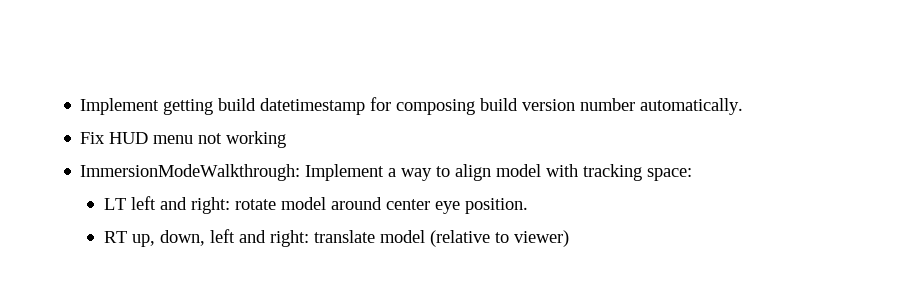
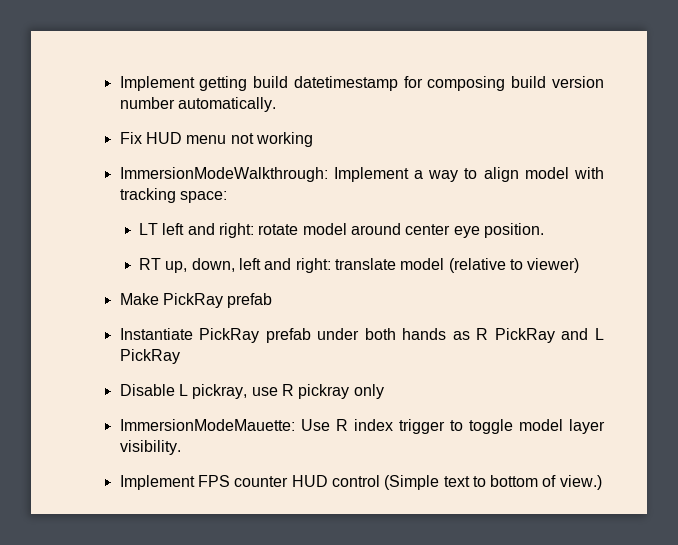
+ Make PickRay prefab
+ Instantiate PickRay prefab under both hands as R PickRay and L PickRay
+ Disable L pickray, use R pickray only
+ ImmersionModeMauette: Use R index trigger to toggle model layer visibility.
+ Implement FPS counter HUD control (Simple text to bottom of view.)

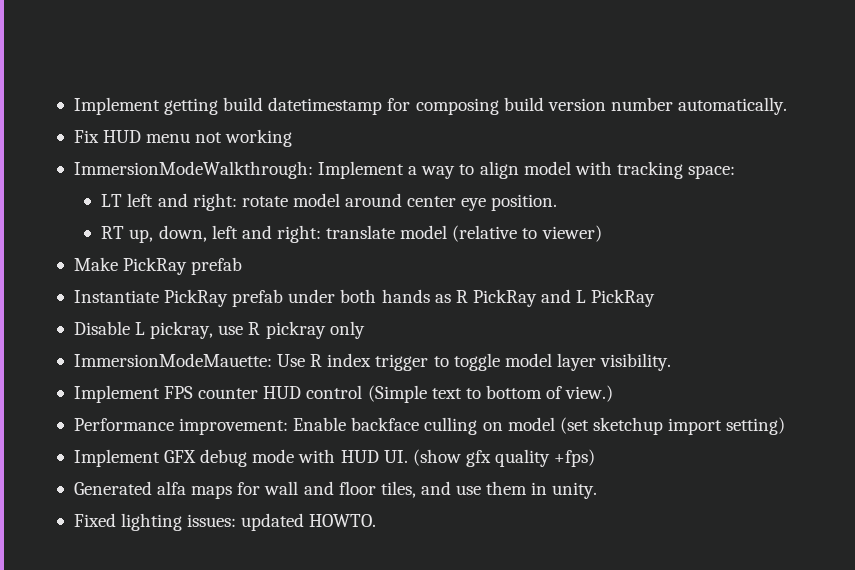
+ Performance improvement: Enable backface culling on model (set sketchup import setting)
+ Implement GFX debug mode with HUD UI. (show gfx quality +fps)
+ Generated alfa maps for wall and floor tiles, and use them in unity.
+ Fixed lighting issues: updated HOWTO.

